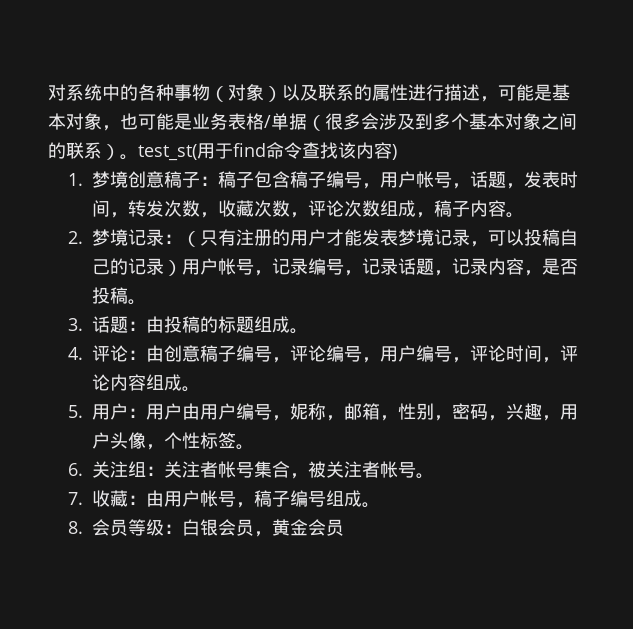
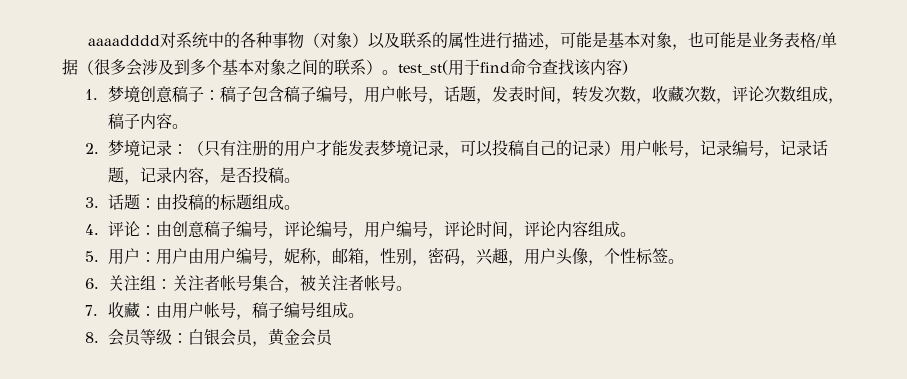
- 对系统中的各种事物（对象）以及联系的属性进行描述，可能是基本对象，也可能是业务表格/单据（很多会涉及到多个基本对象之间的联系）。test_st(用于find命令查找该内容)
+ aaaadddd对系统中的各种事物（对象）以及联系的属性进行描述，可能是基本对象，也可能是业务表格/单据（很多会涉及到多个基本对象之间的联系）。test_st(用于find命令查找该内容)

